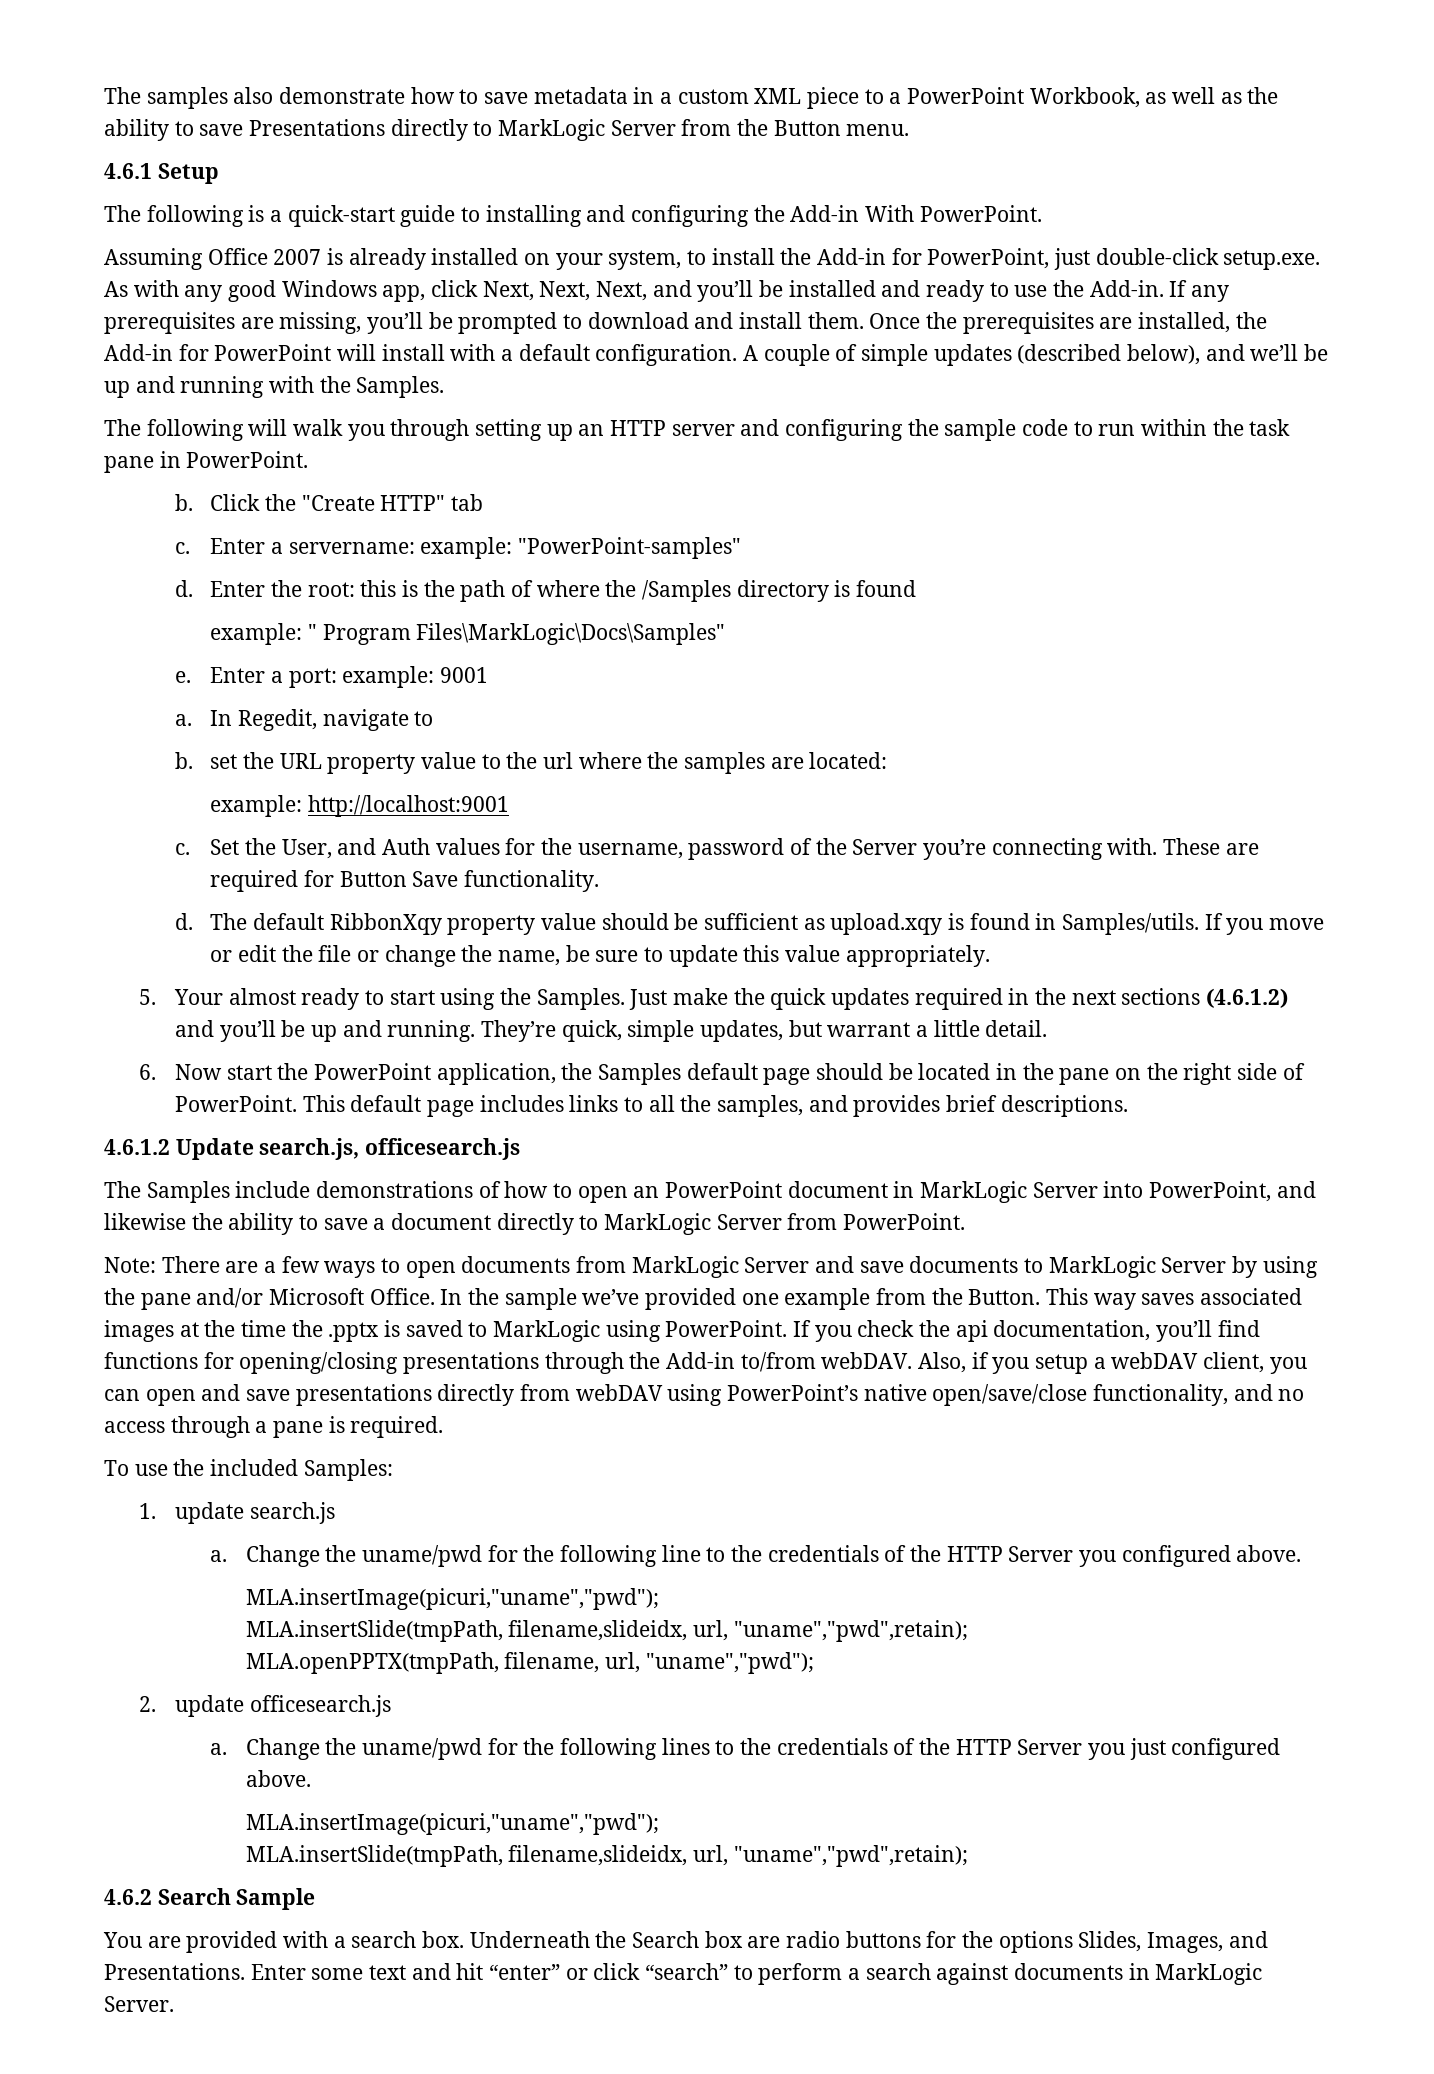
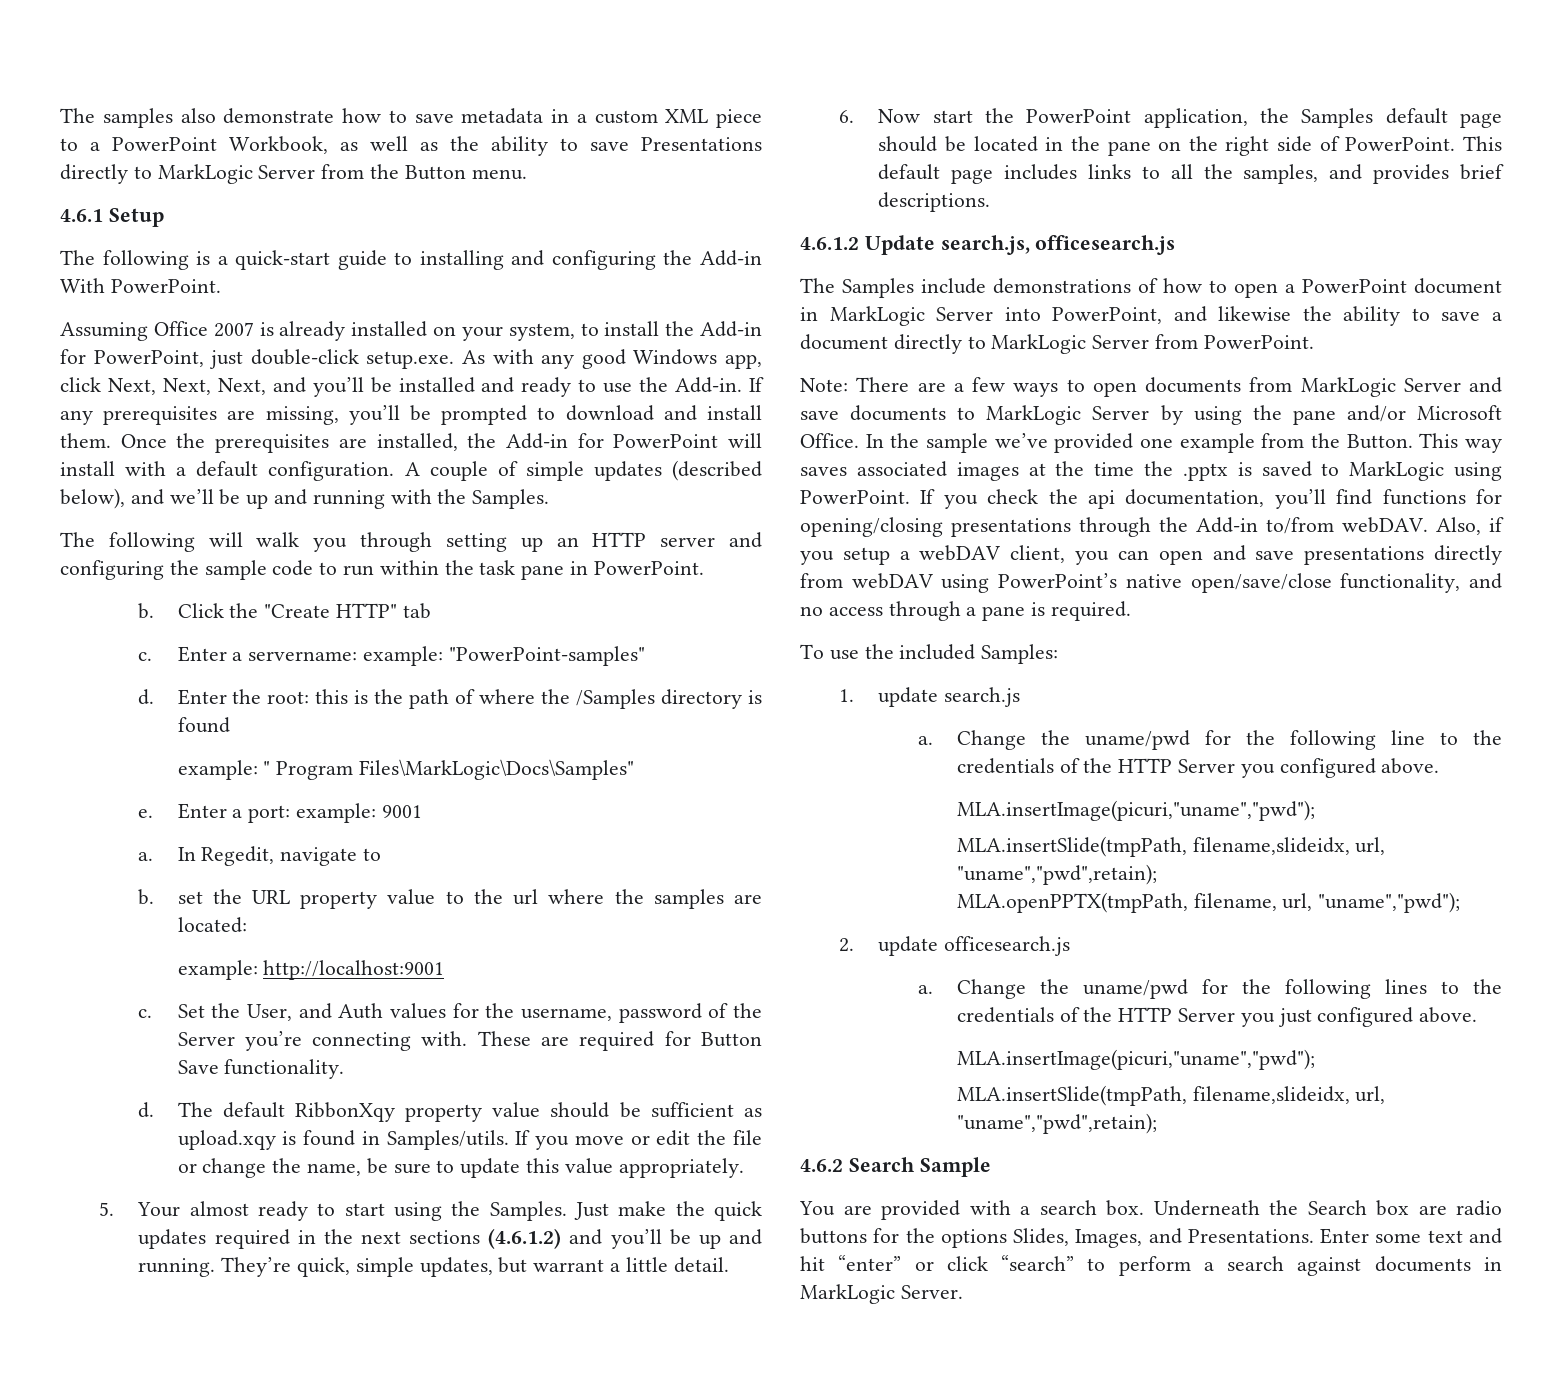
- The Samples include demonstrations of how to open an PowerPoint document in MarkLogic Server into PowerPoint, and likewise the ability to save a document directly to MarkLogic Server from PowerPoint.
+ The Samples include demonstrations of how to open a PowerPoint document in MarkLogic Server into PowerPoint, and likewise the ability to save a document directly to MarkLogic Server from PowerPoint.

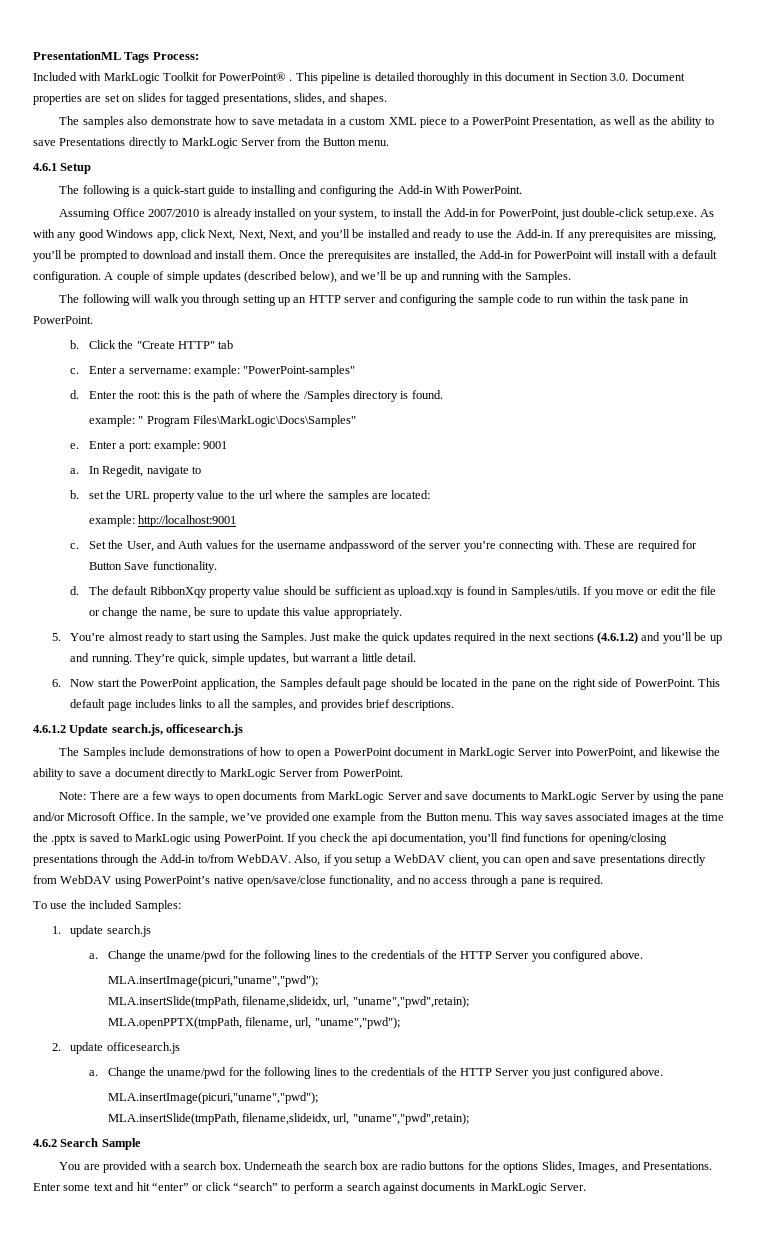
+ PresentationML Tags Process:
+ Included with MarkLogic Toolkit for PowerPoint® . This pipeline is detailed thoroughly in this document in Section 3.0. Document properties are set on slides for tagged presentations, slides, and shapes.
- The samples also demonstrate how to save metadata in a custom XML piece to a PowerPoint Workbook, as well as the ability to save Presentations directly to MarkLogic Server from the Button menu.
+ The samples also demonstrate how to save metadata in a custom XML piece to a PowerPoint Presentation, as well as the ability to save Presentations directly to MarkLogic Server from the Button menu.
- Assuming Office 2007 is already installed on your system, to install the Add-in for PowerPoint, just double-click setup.exe. As with any good Windows app, click Next, Next, Next, and you’ll be installed and ready to use the Add-in.
+ Assuming Office 2007/2010 is already installed on your system, to install the Add-in for PowerPoint, just double-click setup.exe. As with any good Windows app, click Next, Next, Next, and you’ll be installed and ready to use the Add-in.
- Enter the root: this is the path of where the /Samples directory is found
+ Enter the root: this is the path of where the /Samples directory is found.
- Set the User, and Auth values for the username, password of the Server you’re connecting with.
+ Set the User, and Auth values for the username andpassword of the server you’re connecting with.
- 5. Your almost ready to start using the Samples.
+ 5. You’re almost ready to start using the Samples.
- In the sample we’ve provided one example from the Button.
+ In the sample, we’ve provided one example from the Button menu.
- If you check the api documentation, you’ll find functions for opening/closing presentations through the Add-in to/from webDAV.
+ If you check the api documentation, you’ll find functions for opening/closing presentations through the Add-in to/from WebDAV.
- Also, if you setup a webDAV client, you can open and save presentations directly from webDAV using PowerPoint’s native open/save/close functionality, and no access through a pane is required.
+ Also, if you setup a WebDAV client, you can open and save presentations directly from WebDAV using PowerPoint’s native open/save/close functionality, and no access through a pane is required.
- Change the uname/pwd for the following line to the credentials of the HTTP Server you configured above.
+ Change the uname/pwd for the following lines to the credentials of the HTTP Server you configured above.
- Underneath the Search box are radio buttons for the options Slides, Images, and Presentations.
+ Underneath the search box are radio buttons for the options Slides, Images, and Presentations.

